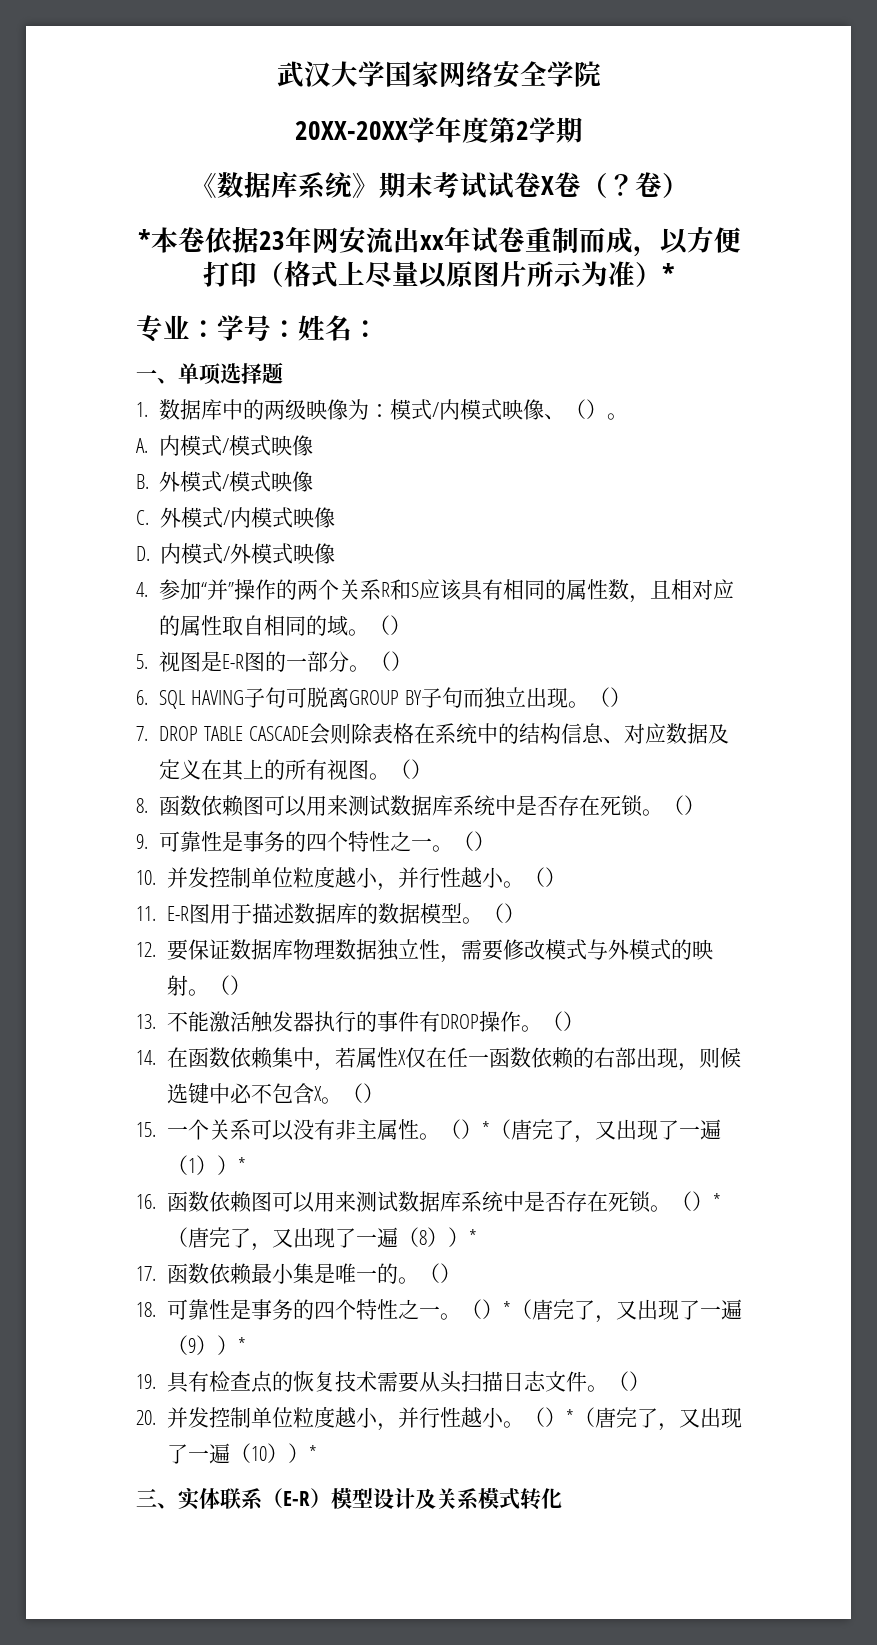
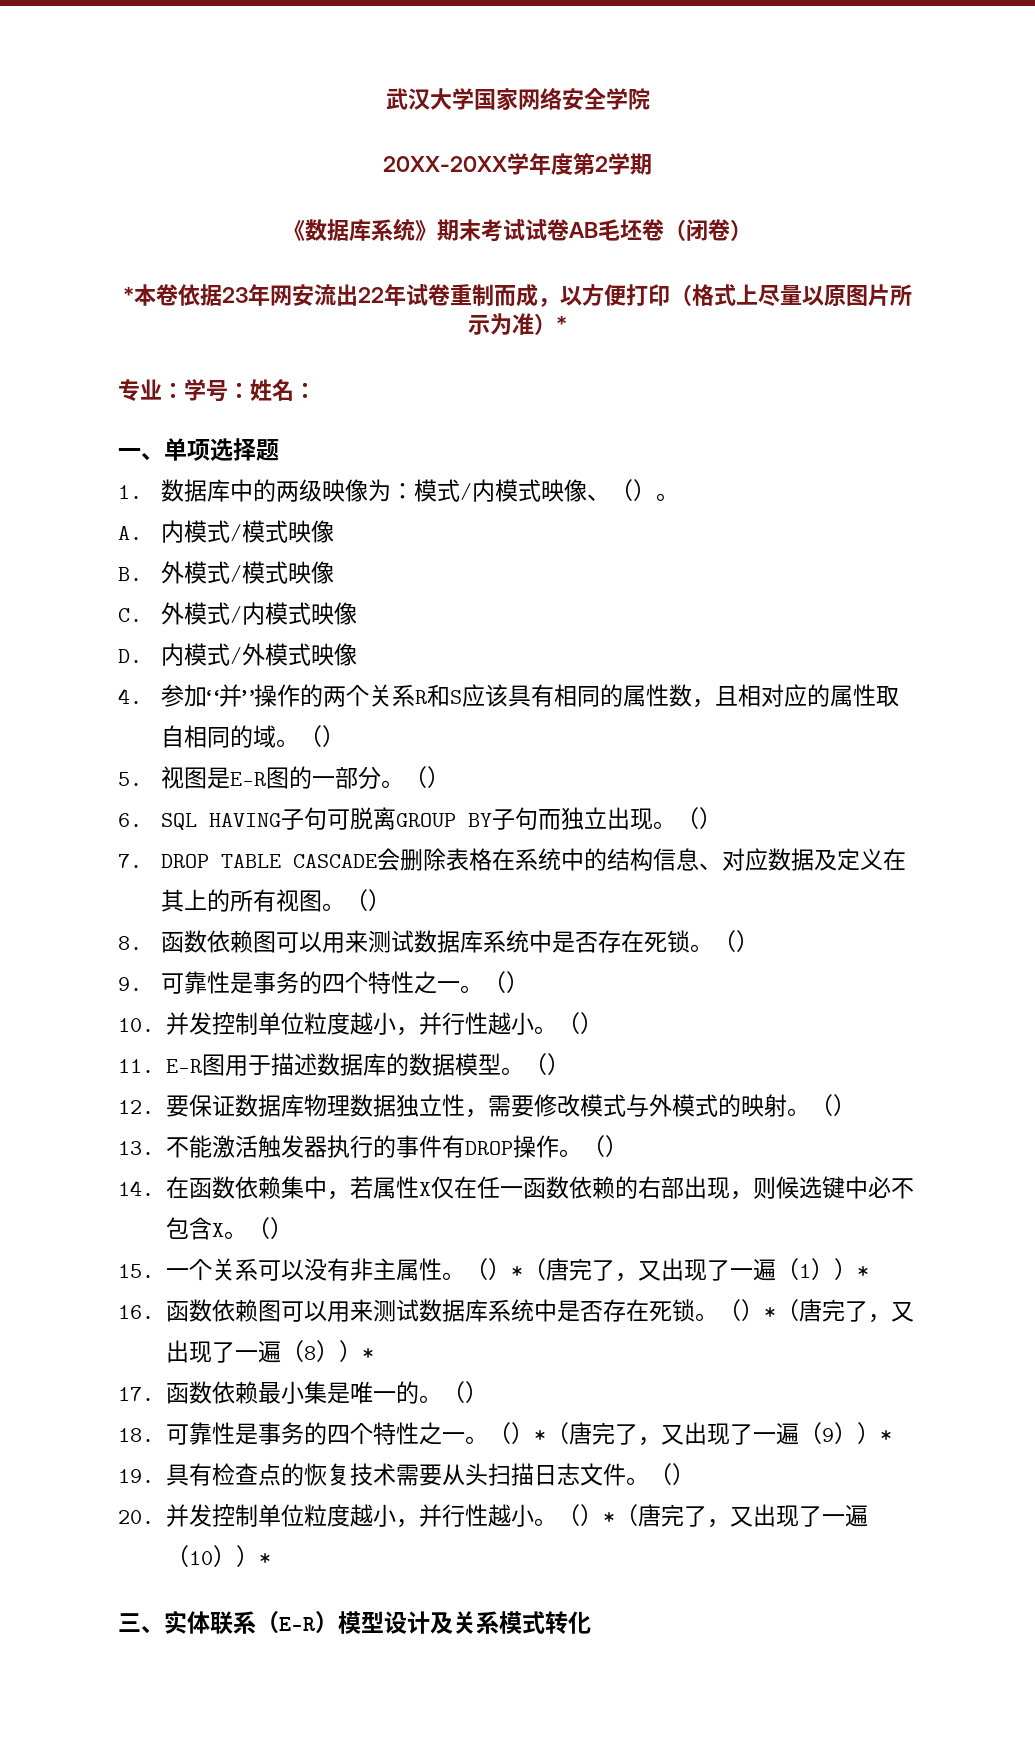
- 《数据库系统》期末考试试卷X卷（？卷）
+ 《数据库系统》期末考试试卷AB毛坯卷（闭卷）
- *本卷依据23年网安流出xx年试卷重制而成，以方便打印（格式上尽量以原图片所示为准）*
+ *本卷依据23年网安流出22年试卷重制而成，以方便打印（格式上尽量以原图片所示为准）*
- 7. DROP TABLE CASCADE会则除表格在系统中的结构信息、对应数据及定义在其上的所有视图。
+ 7. DROP TABLE CASCADE会删除表格在系统中的结构信息、对应数据及定义在其上的所有视图。

